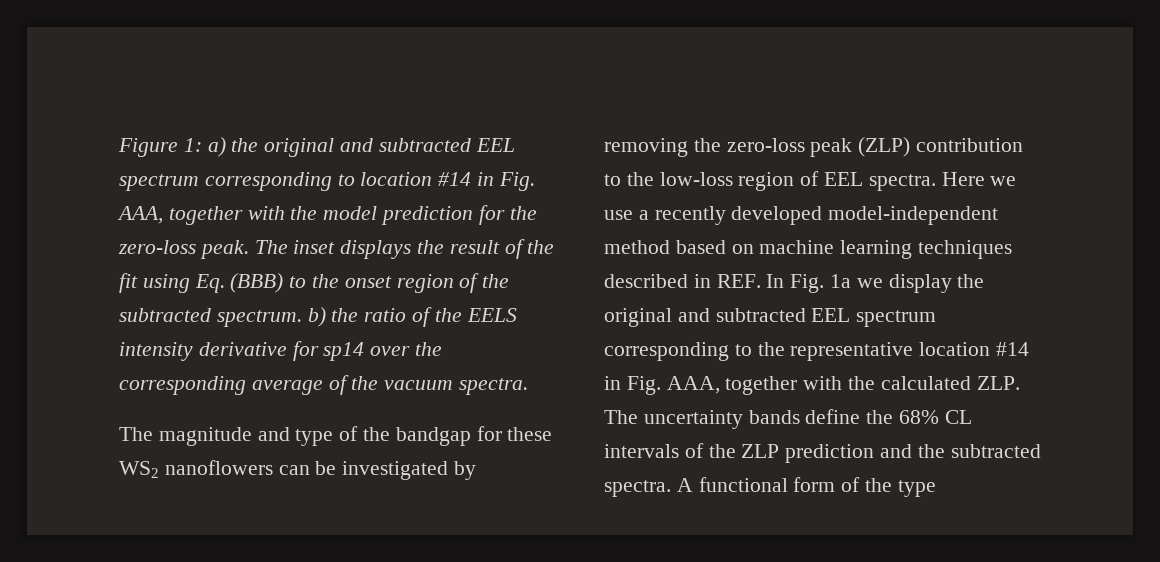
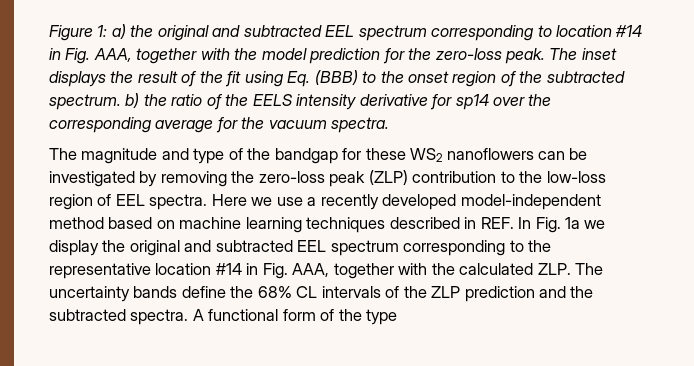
- The inset displays the result of the fit using Eq. (BBB) to the onset region of the subtracted spectrum. b) the ratio of the EELS intensity derivative for sp14 over the corresponding average of the vacuum spectra.
+ The inset displays the result of the fit using Eq. (BBB) to the onset region of the subtracted spectrum. b) the ratio of the EELS intensity derivative for sp14 over the corresponding average for the vacuum spectra.

